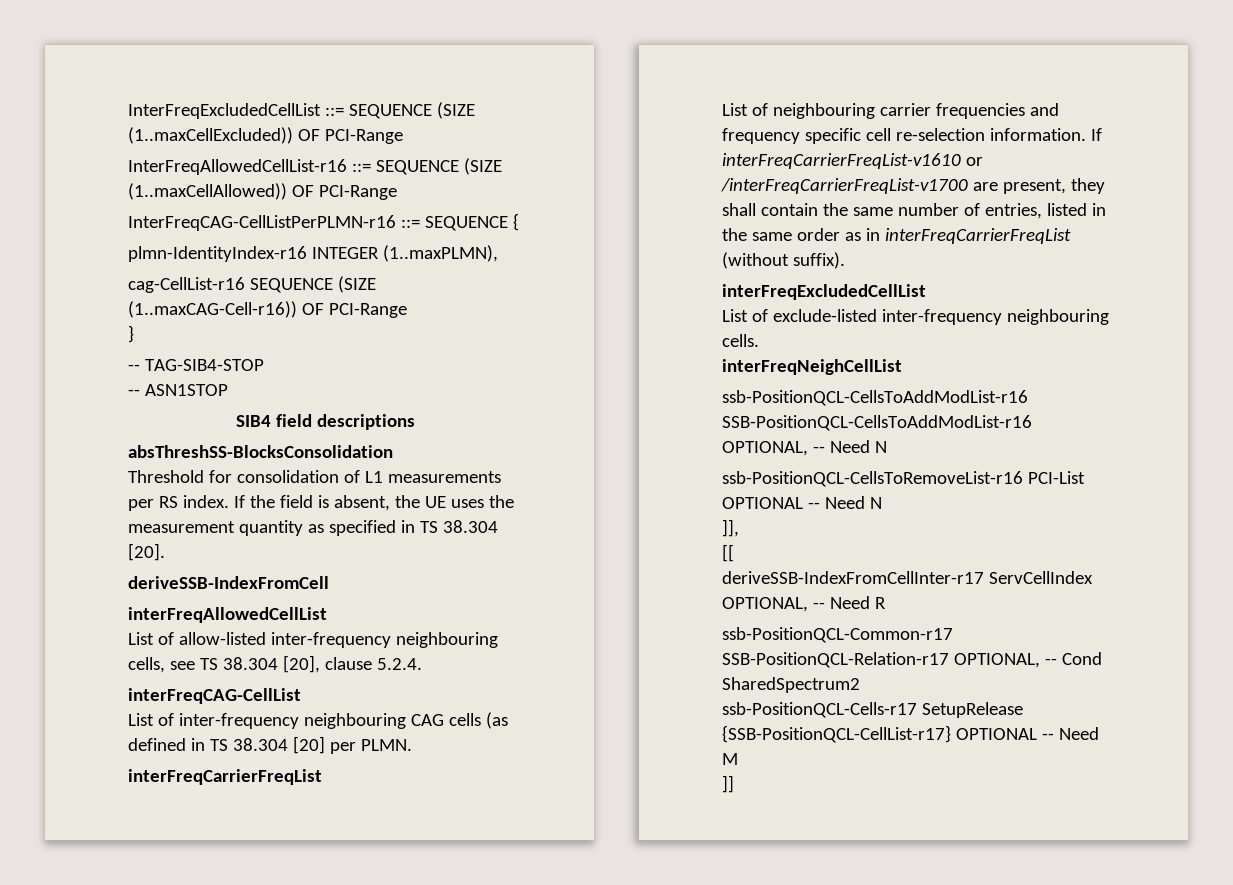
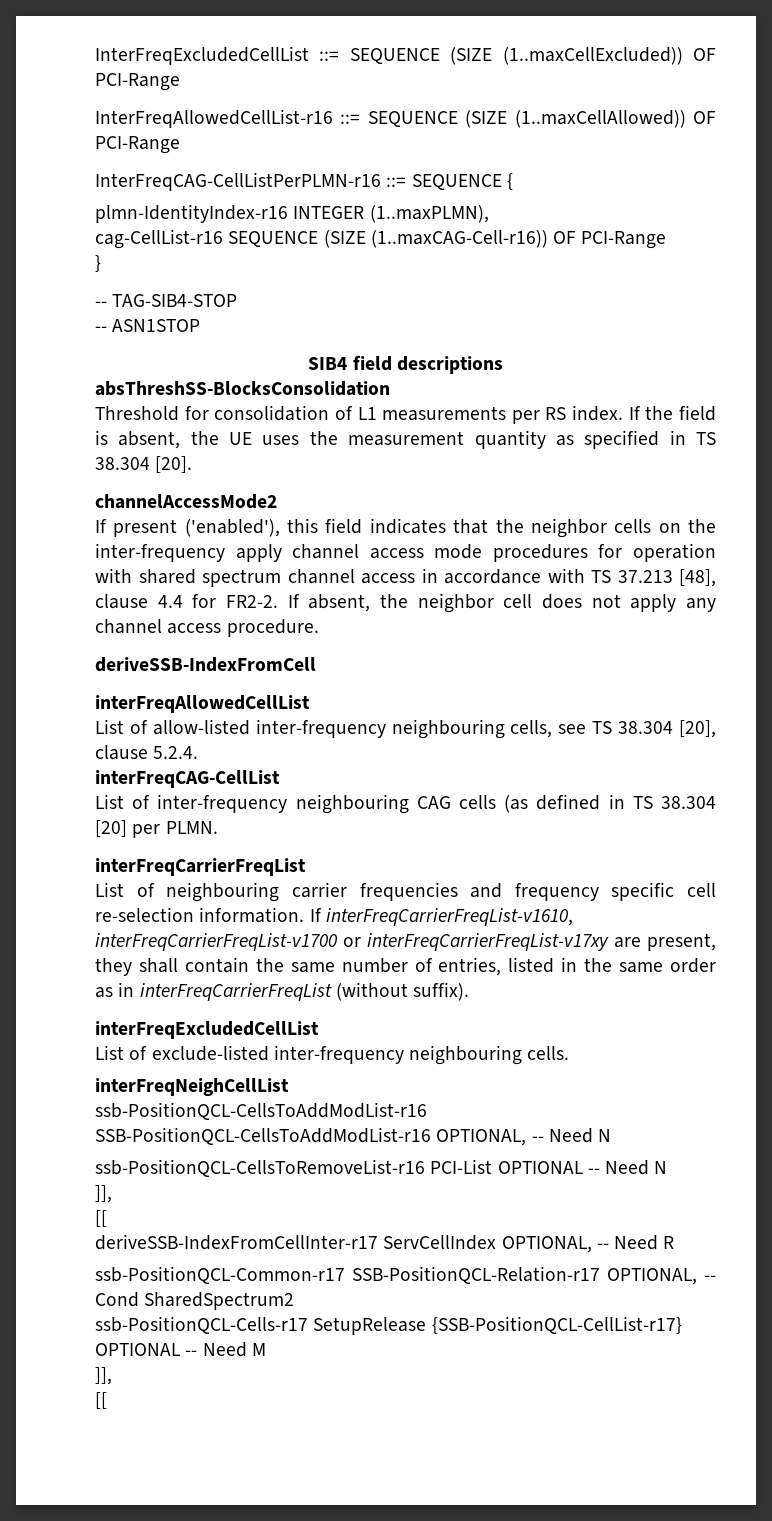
+ channelAccessMode2
+ If present ('enabled'), this field indicates that the neighbor cells on the inter-frequency apply channel access mode procedures for operation with shared spectrum channel access in accordance with TS 37.213 [48], clause 4.4 for FR2-2. If absent, the neighbor cell does not apply any channel access procedure.
- If interFreqCarrierFreqList-v1610 or /interFreqCarrierFreqList-v1700 are present, they shall contain the same number of entries, listed in the same order as in interFreqCarrierFreqList (without suffix).
+ If interFreqCarrierFreqList-v1610, interFreqCarrierFreqList-v1700 or interFreqCarrierFreqList-v17xy are present, they shall contain the same number of entries, listed in the same order as in interFreqCarrierFreqList (without suffix).
  ssb-PositionQCL-Cells-r17 SetupRelease {SSB-PositionQCL-CellList-r17} OPTIONAL -- Need M
- ]]
+ ]],
+ [[

